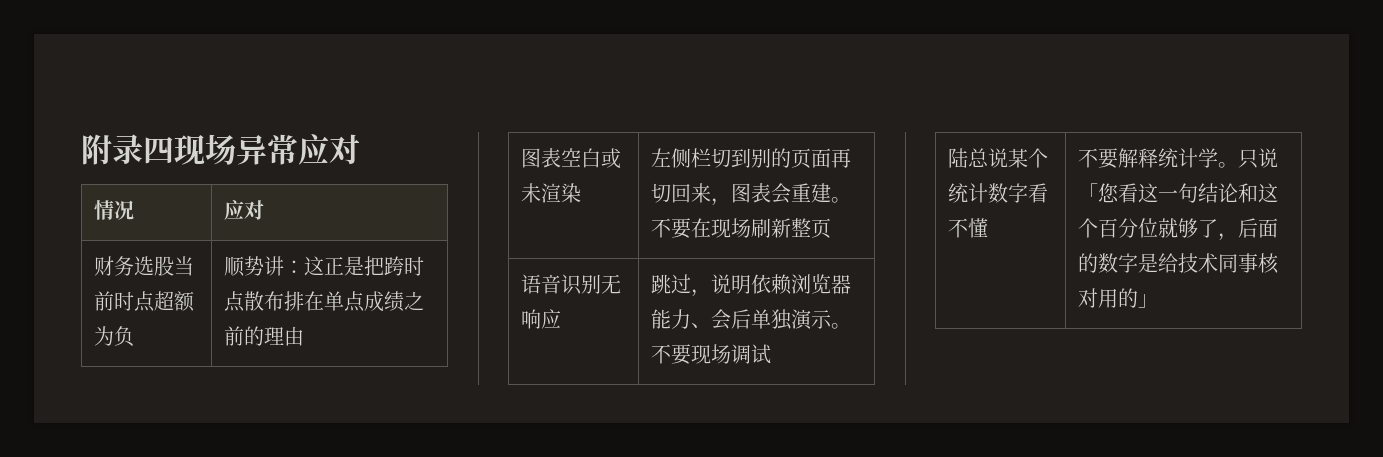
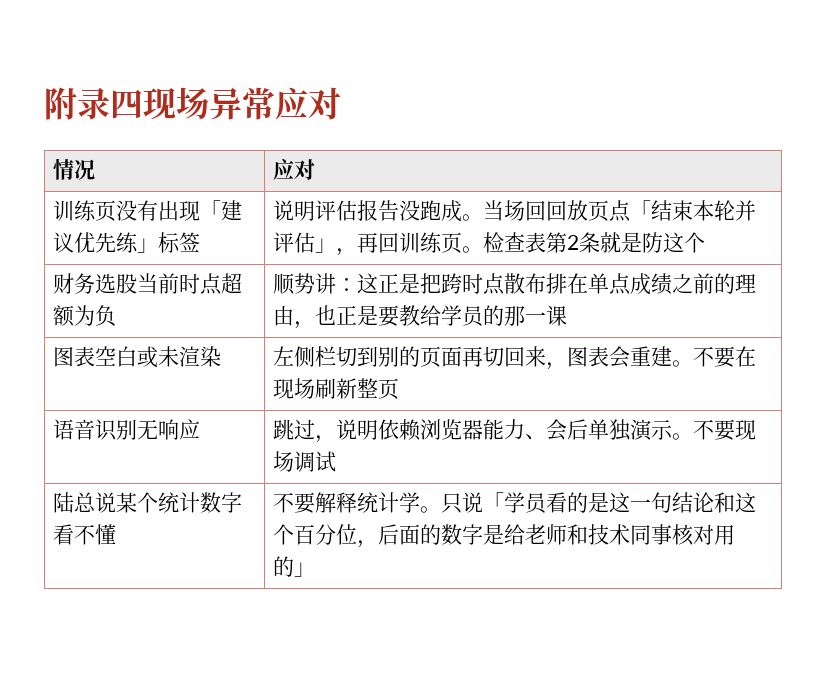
+ 训练页没有出现「建议优先练」标签 | 说明评估报告没跑成。当场回回放页点「结束本轮并评估」，再回训练页。检查表第2条就是防这个
- 财务选股当前时点超额为负 | 顺势讲：这正是把跨时点散布排在单点成绩之前的理由
+ 财务选股当前时点超额为负 | 顺势讲：这正是把跨时点散布排在单点成绩之前的理由，也正是要教给学员的那一课
- 陆总说某个统计数字看不懂 | 不要解释统计学。只说「您看这一句结论和这个百分位就够了，后面的数字是给技术同事核对用的」
+ 陆总说某个统计数字看不懂 | 不要解释统计学。只说「学员看的是这一句结论和这个百分位，后面的数字是给老师和技术同事核对用的」

